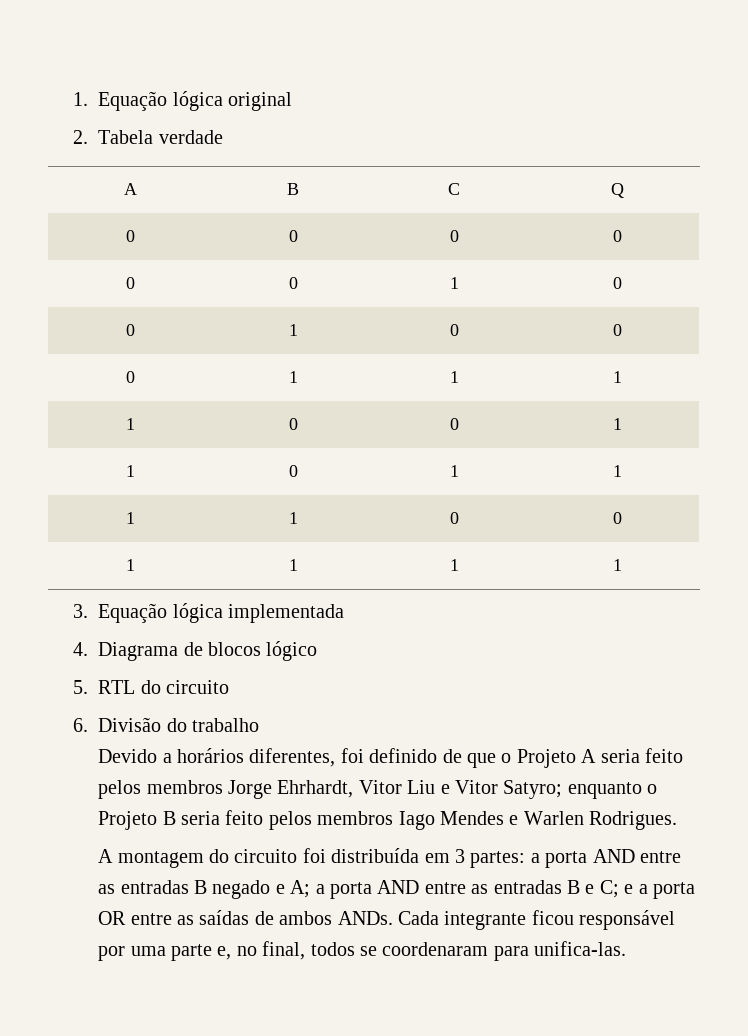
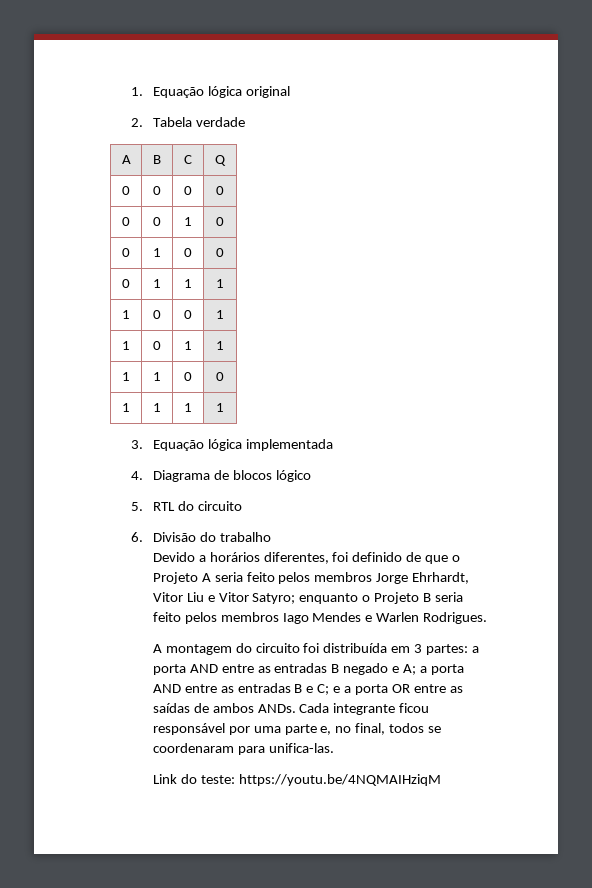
+ Link do teste: https://youtu.be/4NQMAIHziqM

